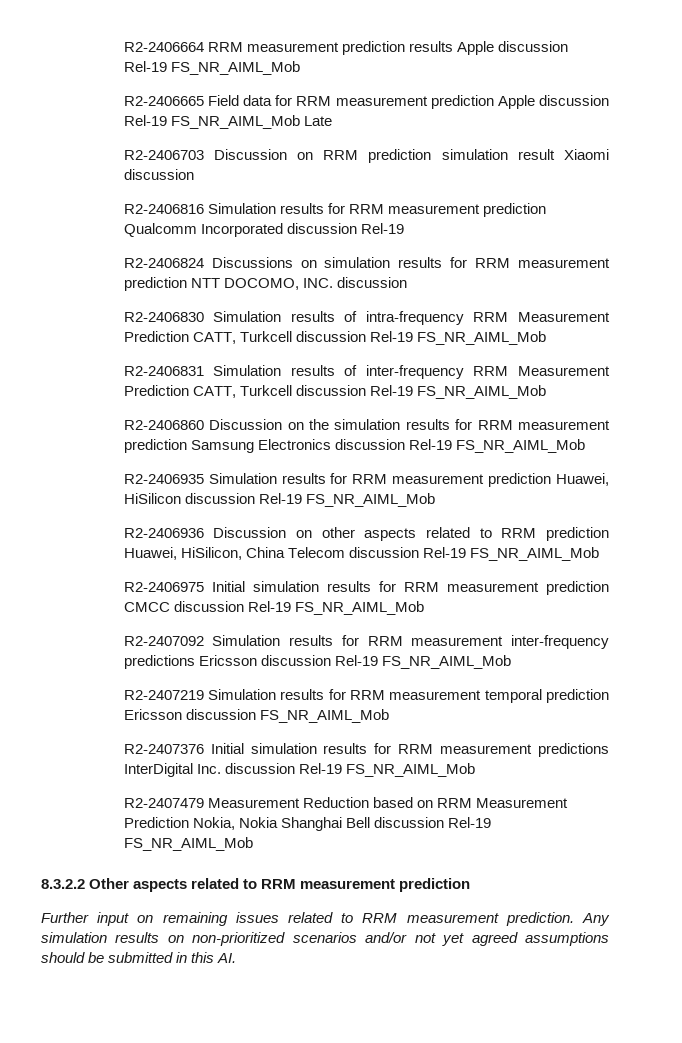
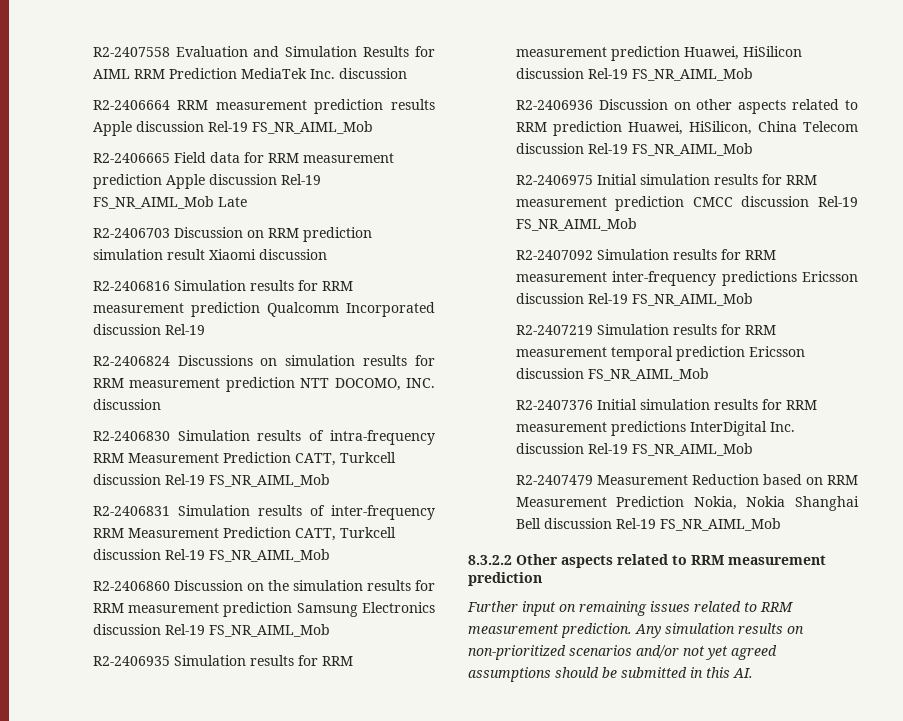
+ R2-2407558 Evaluation and Simulation Results for AIML RRM Prediction MediaTek Inc. discussion

